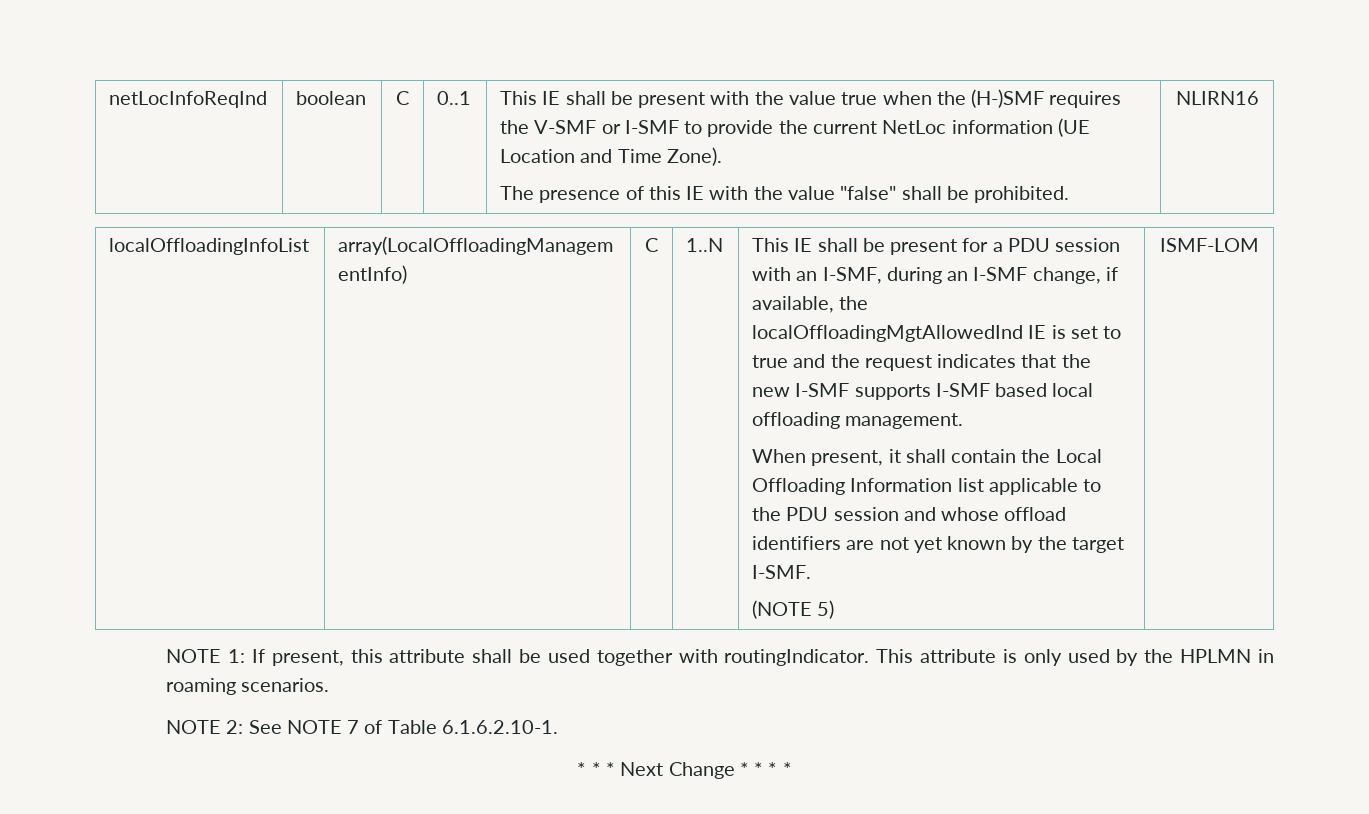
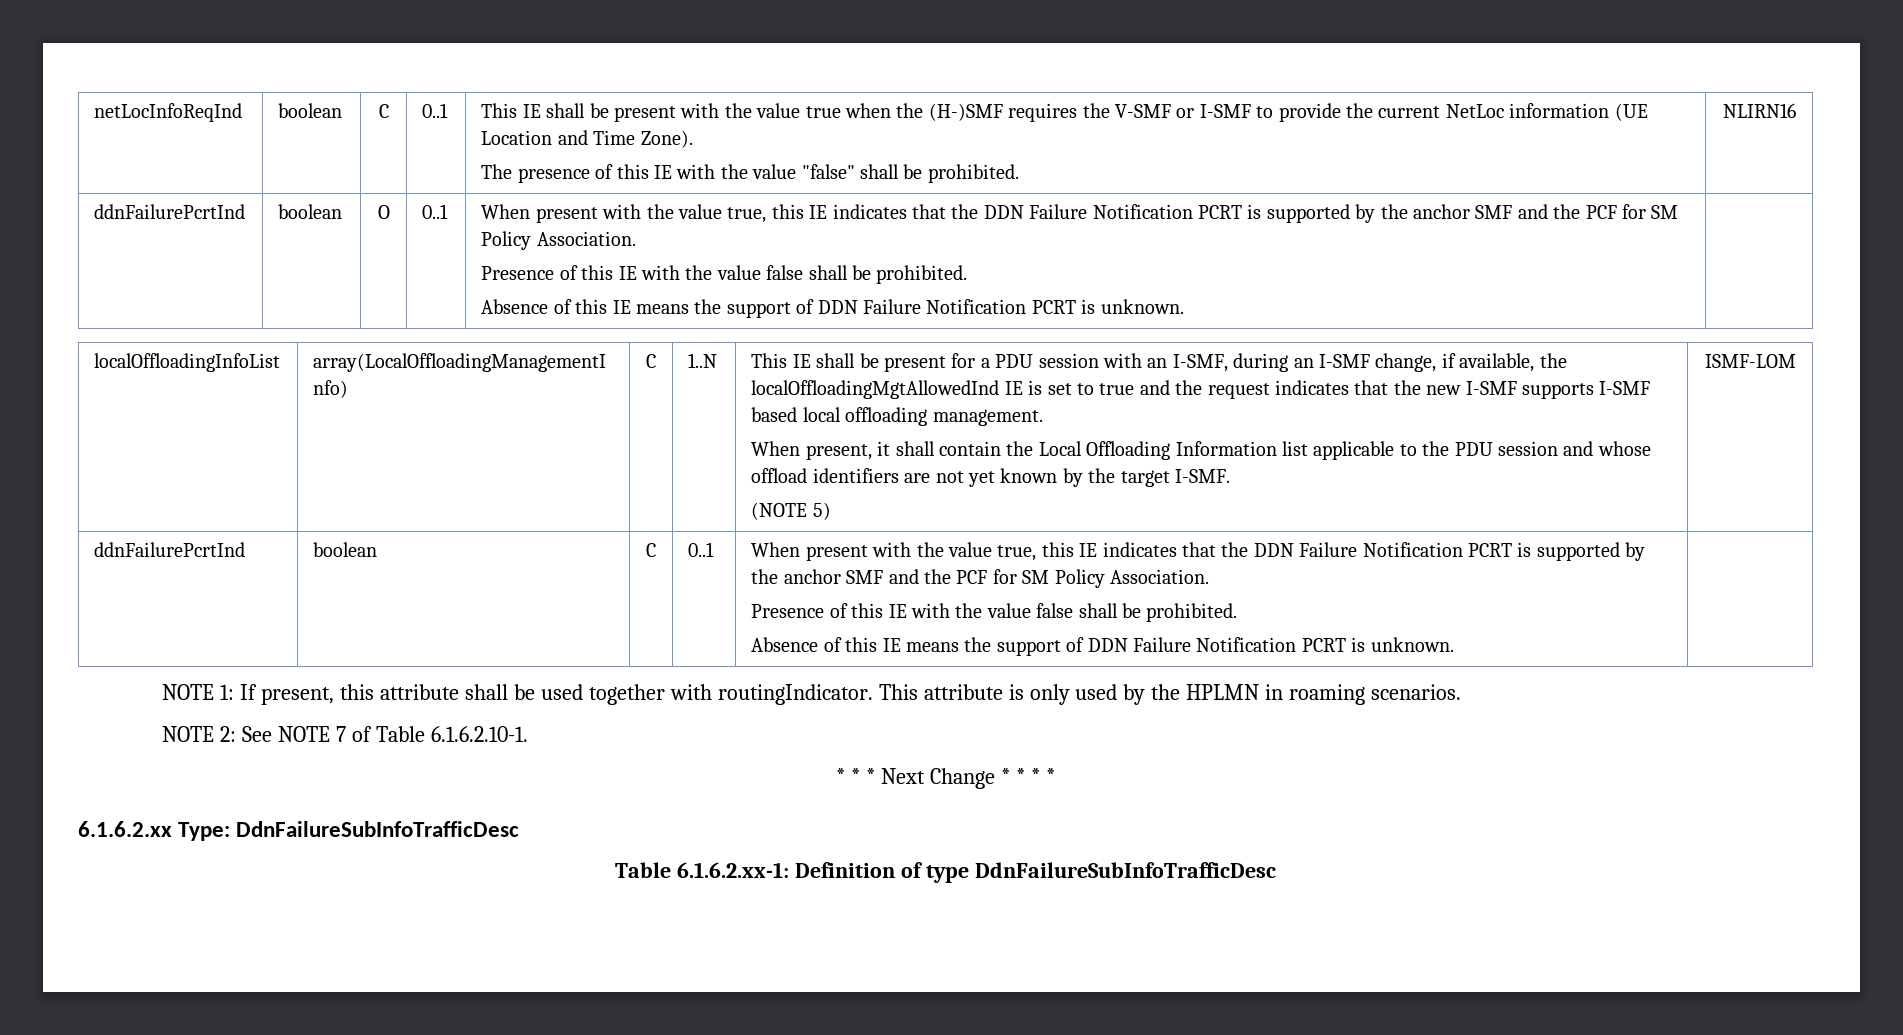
+ ddnFailurePcrtInd | boolean | O | 0..1 | When present with the value true, this IE indicates that the DDN Failure Notification PCRT is supported by the anchor SMF and the PCF for SM Policy Association.
+ Presence of this IE with the value false shall be prohibited.
+ Absence of this IE means the support of DDN Failure Notification PCRT is unknown.
+ ddnFailurePcrtInd | boolean | C | 0..1 | When present with the value true, this IE indicates that the DDN Failure Notification PCRT is supported by the anchor SMF and the PCF for SM Policy Association.
+ Presence of this IE with the value false shall be prohibited.
+ Absence of this IE means the support of DDN Failure Notification PCRT is unknown.
+ 6.1.6.2.xx Type: DdnFailureSubInfoTrafficDesc
+ Table 6.1.6.2.xx-1: Definition of type DdnFailureSubInfoTrafficDesc

